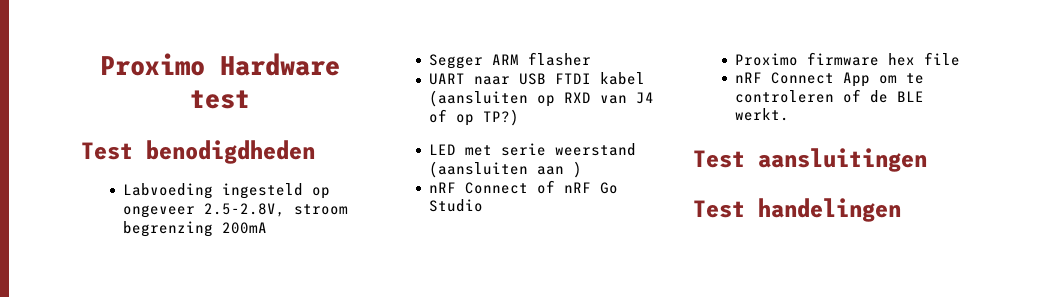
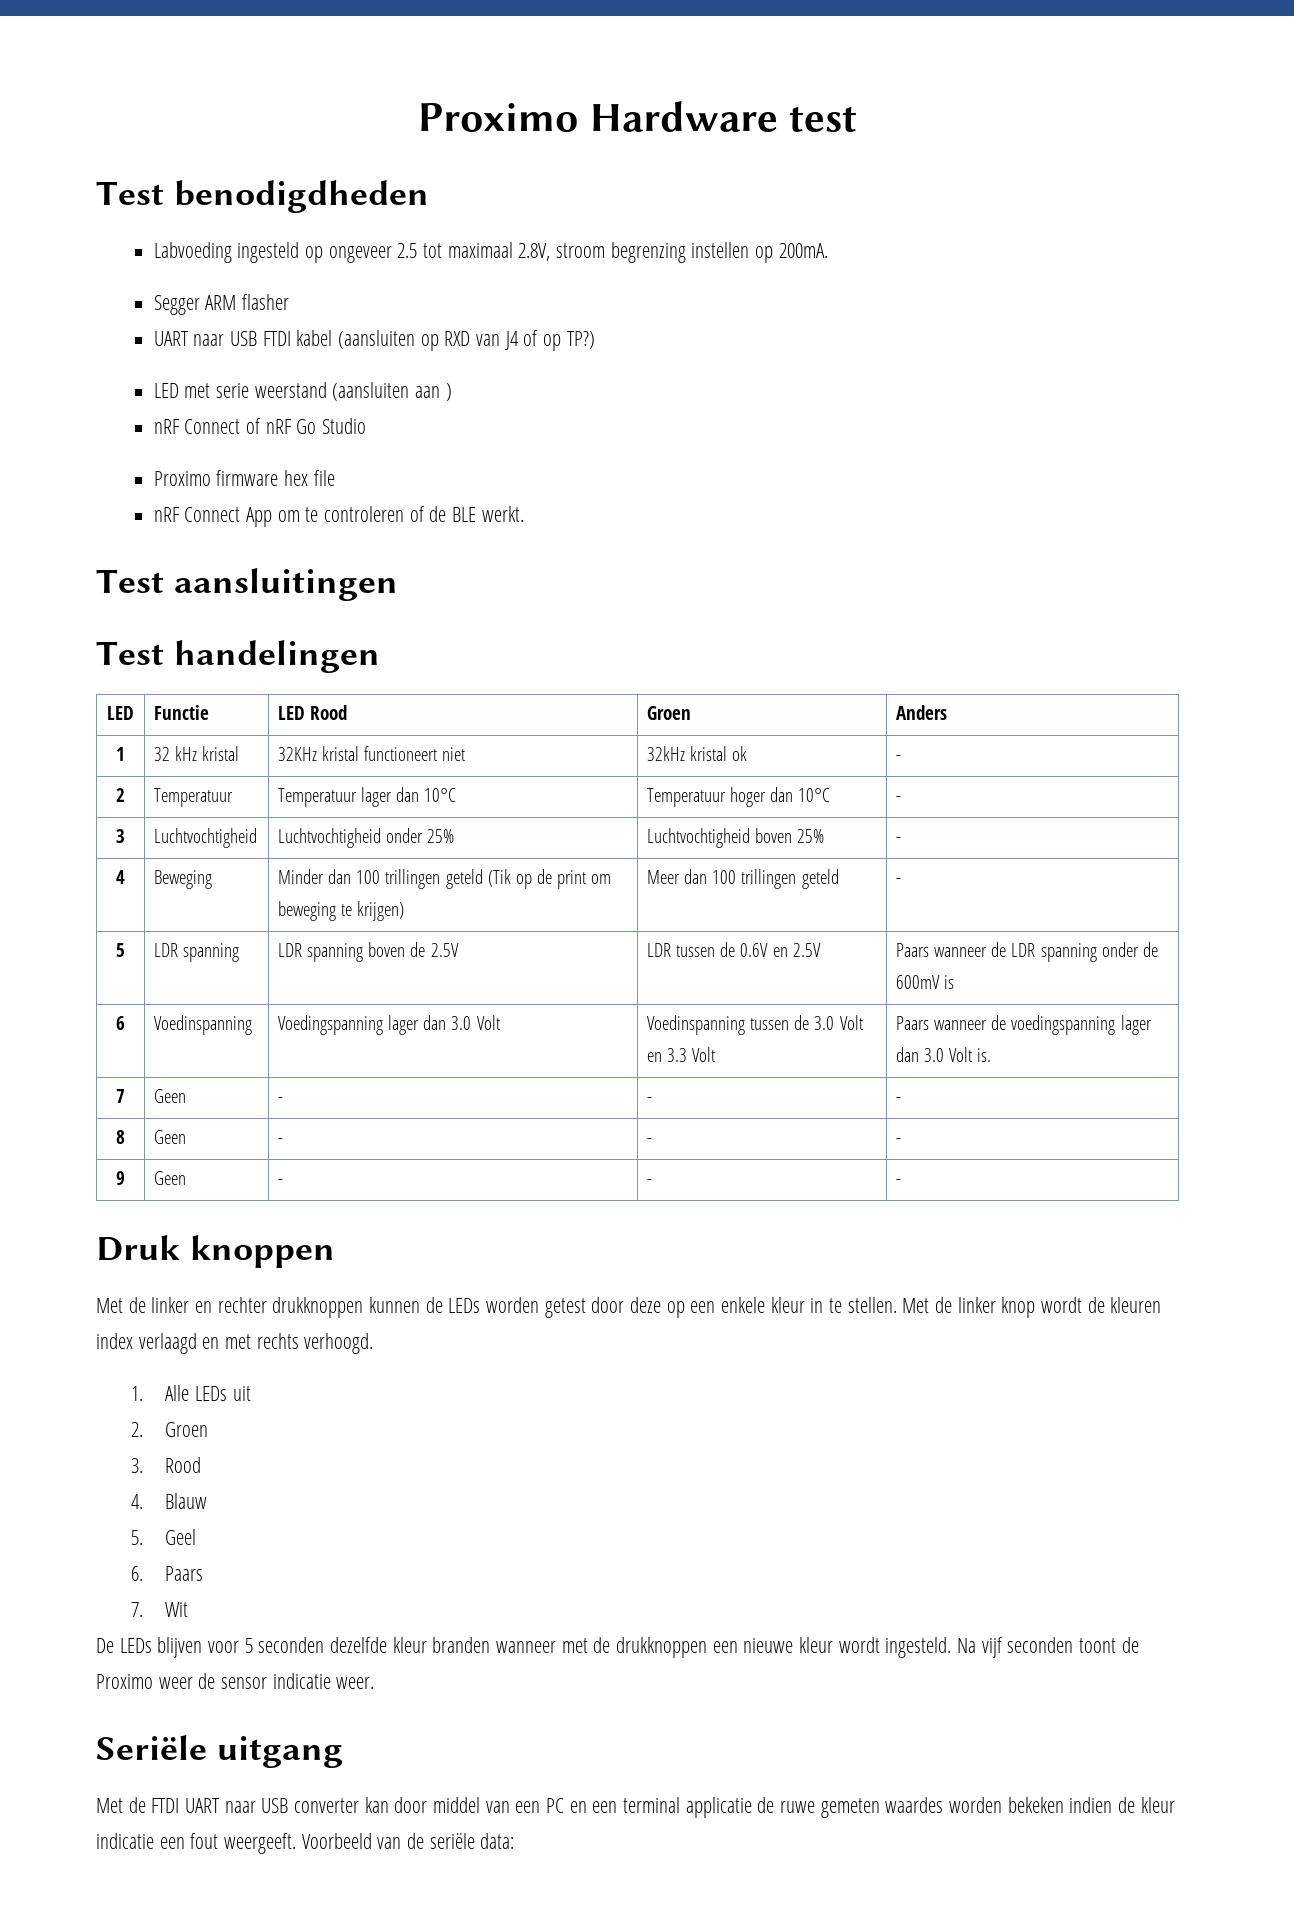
- Labvoeding ingesteld op ongeveer 2.5-2.8V, stroom begrenzing 200mA
+ Labvoeding ingesteld op ongeveer 2.5 tot maximaal 2.8V, stroom begrenzing instellen op 200mA.
+ LED | Functie | LED Rood | Groen | Anders
+ 1 | 32 kHz kristal | 32KHz kristal functioneert niet | 32kHz kristal ok | -
+ 2 | Temperatuur | Temperatuur lager dan 10°C | Temperatuur hoger dan 10°C | -
+ 3 | Luchtvochtigheid | Luchtvochtigheid onder 25% | Luchtvochtigheid boven 25% | -
+ 4 | Beweging | Minder dan 100 trillingen geteld (Tik op de print om beweging te krijgen) | Meer dan 100 trillingen geteld | -
+ 5 | LDR spanning | LDR spanning boven de 2.5V | LDR tussen de 0.6V en 2.5V | Paars wanneer de LDR spanning onder de 600mV is
+ 6 | Voedinspanning | Voedingspanning lager dan 3.0 Volt | Voedinspanning tussen de 3.0 Volt en 3.3 Volt | Paars wanneer de voedingspanning lager dan 3.0 Volt is.
+ 7 | Geen | - | - | -
+ 8 | Geen | - | - | -
+ 9 | Geen | - | - | -
+ Druk knoppen
+ Met de linker en rechter drukknoppen kunnen de LEDs worden getest door deze op een enkele kleur in te stellen. Met de linker knop wordt de kleuren index verlaagd en met rechts verhoogd.
+ 1. Alle LEDs uit
+ 2. Groen
+ 3. Rood
+ 4. Blauw
+ 5. Geel
+ 6. Paars
+ 7. Wit
+ De LEDs blijven voor 5 seconden dezelfde kleur branden wanneer met de drukknoppen een nieuwe kleur wordt ingesteld. Na vijf seconden toont de Proximo weer de sensor indicatie weer.
+ Seriële uitgang
+ Met de FTDI UART naar USB converter kan door middel van een PC en een terminal applicatie de ruwe gemeten waardes worden bekeken indien de kleur indicatie een fout weergeeft. Voorbeeld van de seriële data:

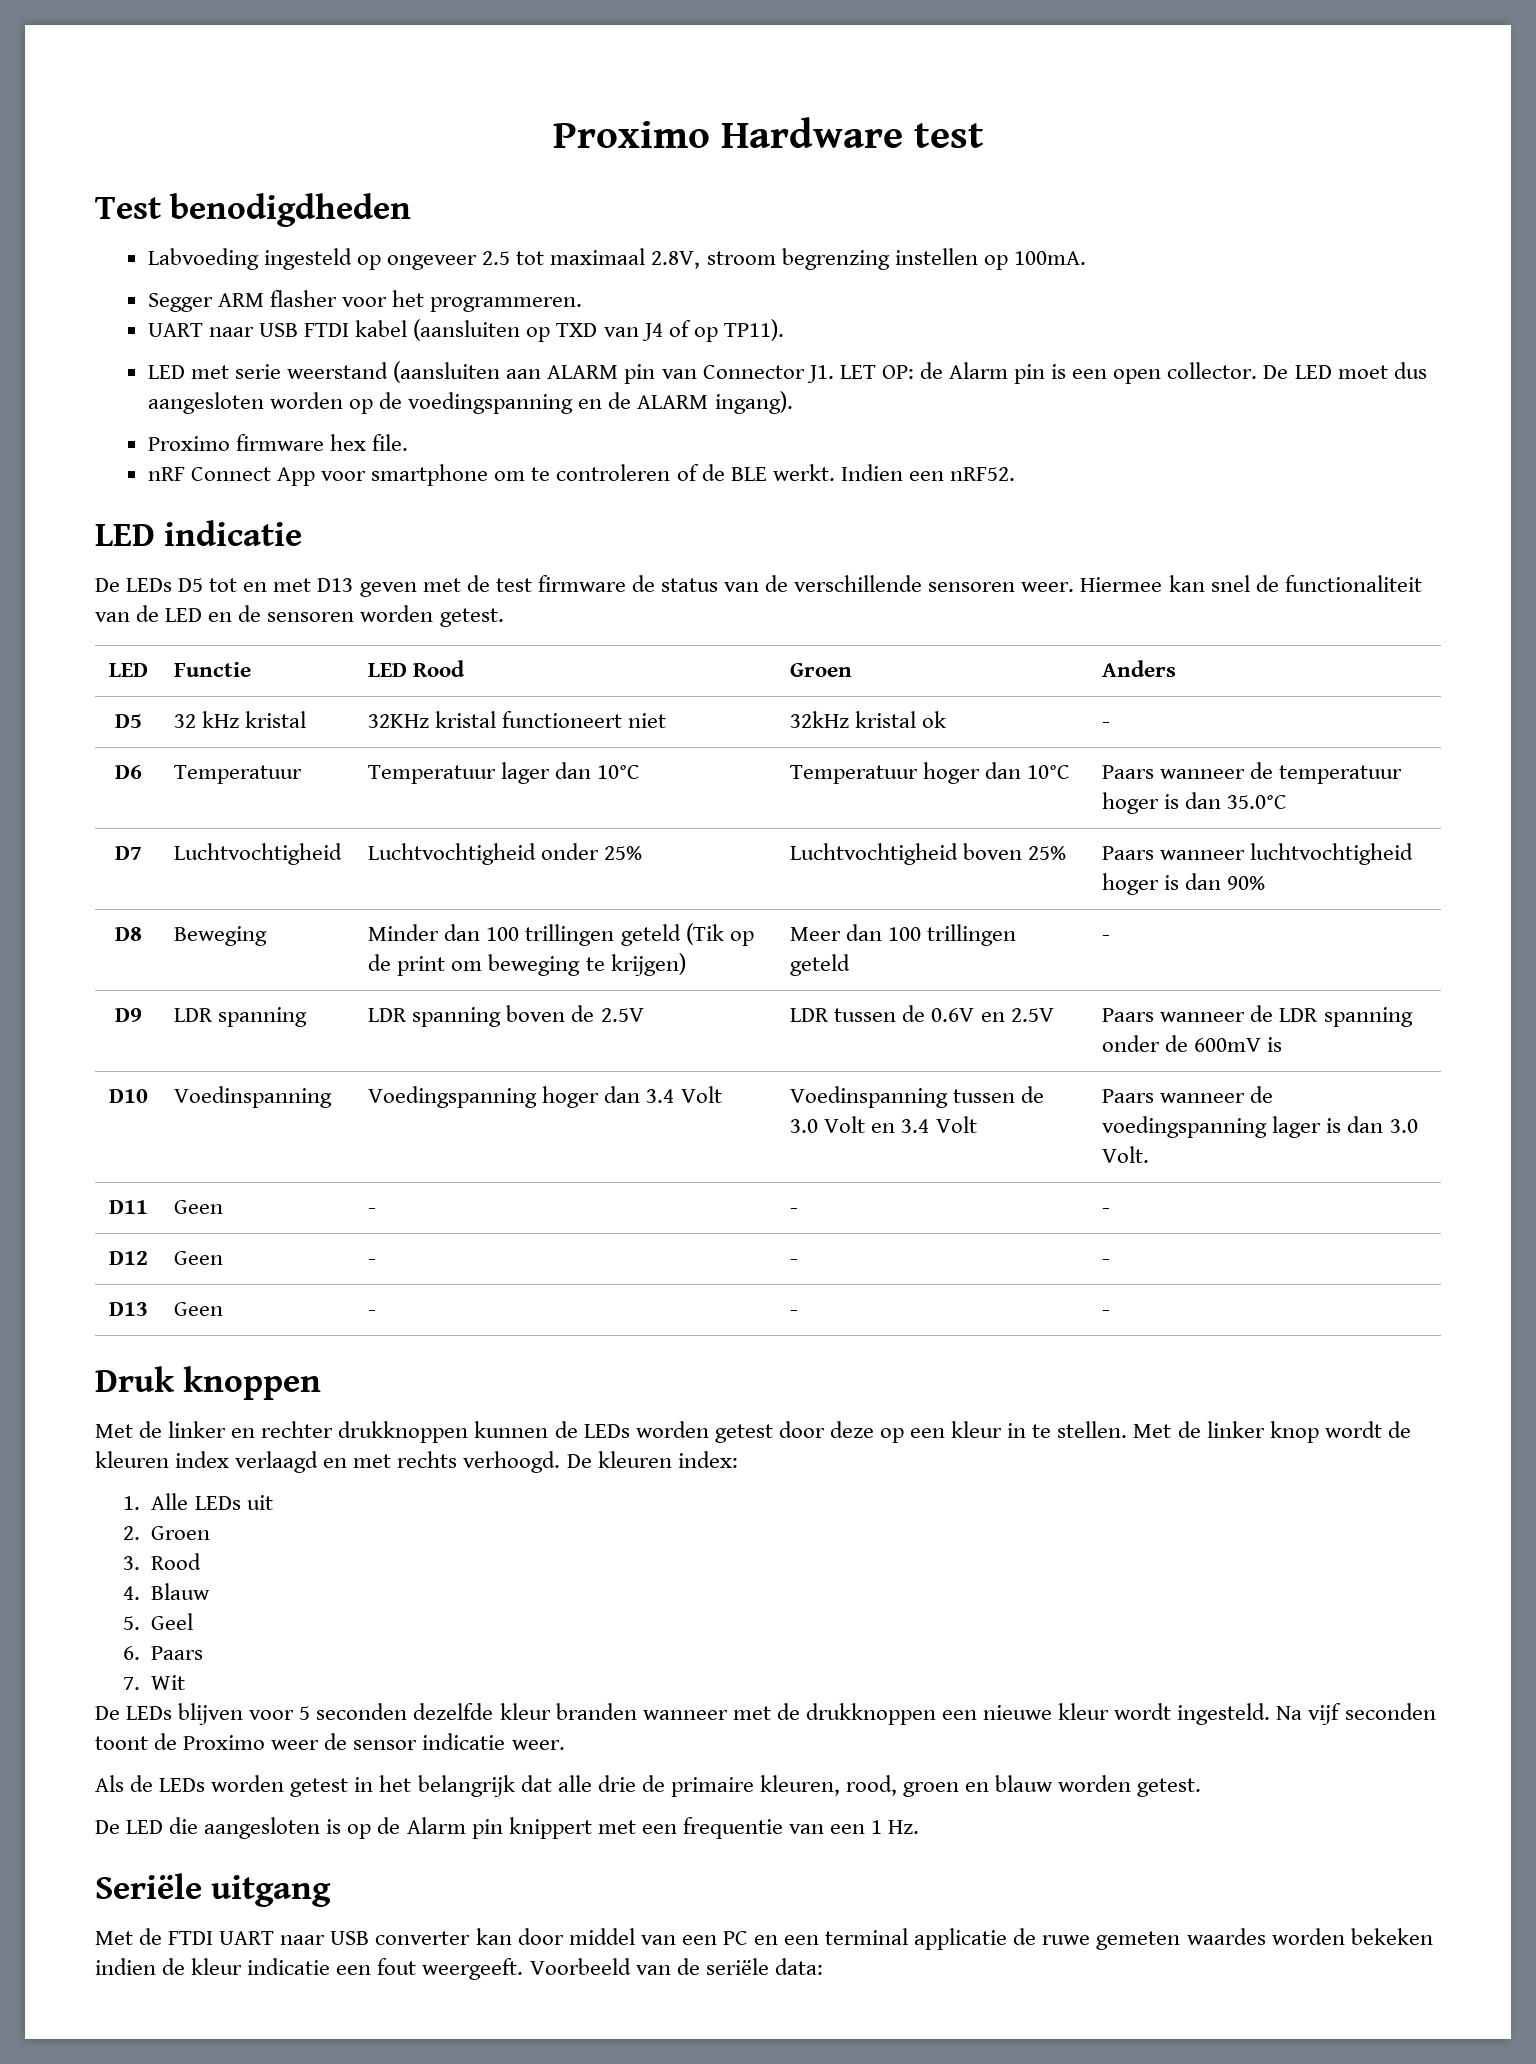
- Labvoeding ingesteld op ongeveer 2.5 tot maximaal 2.8V, stroom begrenzing instellen op 200mA.
+ Labvoeding ingesteld op ongeveer 2.5 tot maximaal 2.8V, stroom begrenzing instellen op 100mA.
- Segger ARM flasher
+ Segger ARM flasher voor het programmeren.
- UART naar USB FTDI kabel (aansluiten op RXD van J4 of op TP?)
+ UART naar USB FTDI kabel (aansluiten op TXD van J4 of op TP11).
- LED met serie weerstand (aansluiten aan )
- nRF Connect of nRF Go Studio
+ LED met serie weerstand (aansluiten aan ALARM pin van Connector J1. LET OP: de Alarm pin is een open collector. De LED moet dus aangesloten worden op de voedingspanning en de ALARM ingang).
- Proximo firmware hex file
+ Proximo firmware hex file.
- nRF Connect App om te controleren of de BLE werkt.
- Test aansluitingen
- Test handelingen
+ nRF Connect App voor smartphone om te controleren of de BLE werkt. Indien een nRF52.
+ LED indicatie
+ De LEDs D5 tot en met D13 geven met de test firmware de status van de verschillende sensoren weer. Hiermee kan snel de functionaliteit van de LED en de sensoren worden getest.
- 1 | 32 kHz kristal | 32KHz kristal functioneert niet | 32kHz kristal ok | -
+ D5 | 32 kHz kristal | 32KHz kristal functioneert niet | 32kHz kristal ok | -
- 2 | Temperatuur | Temperatuur lager dan 10°C | Temperatuur hoger dan 10°C | -
- 3 | Luchtvochtigheid | Luchtvochtigheid onder 25% | Luchtvochtigheid boven 25% | -
- 4 | Beweging | Minder dan 100 trillingen geteld (Tik op de print om beweging te krijgen) | Meer dan 100 trillingen geteld | -
+ D6 | Temperatuur | Temperatuur lager dan 10°C | Temperatuur hoger dan 10°C | Paars wanneer de temperatuur hoger is dan 35.0°C
+ D7 | Luchtvochtigheid | Luchtvochtigheid onder 25% | Luchtvochtigheid boven 25% | Paars wanneer luchtvochtigheid hoger is dan 90%
+ D8 | Beweging | Minder dan 100 trillingen geteld (Tik op de print om beweging te krijgen) | Meer dan 100 trillingen geteld | -
- 5 | LDR spanning | LDR spanning boven de 2.5V | LDR tussen de 0.6V en 2.5V | Paars wanneer de LDR spanning onder de 600mV is
+ D9 | LDR spanning | LDR spanning boven de 2.5V | LDR tussen de 0.6V en 2.5V | Paars wanneer de LDR spanning onder de 600mV is
- 6 | Voedinspanning | Voedingspanning lager dan 3.0 Volt | Voedinspanning tussen de 3.0 Volt en 3.3 Volt | Paars wanneer de voedingspanning lager dan 3.0 Volt is.
- 7 | Geen | - | - | -
- 8 | Geen | - | - | -
- 9 | Geen | - | - | -
+ D10 | Voedinspanning | Voedingspanning hoger dan 3.4 Volt | Voedinspanning tussen de 3.0 Volt en 3.4 Volt | Paars wanneer de voedingspanning lager is dan 3.0 Volt.
+ D11 | Geen | - | - | -
+ D12 | Geen | - | - | -
+ D13 | Geen | - | - | -
- Met de linker en rechter drukknoppen kunnen de LEDs worden getest door deze op een enkele kleur in te stellen.
+ Met de linker en rechter drukknoppen kunnen de LEDs worden getest door deze op een kleur in te stellen.
+ De kleuren index:
+ Als de LEDs worden getest in het belangrijk dat alle drie de primaire kleuren, rood, groen en blauw worden getest.
+ De LED die aangesloten is op de Alarm pin knippert met een frequentie van een 1 Hz.

